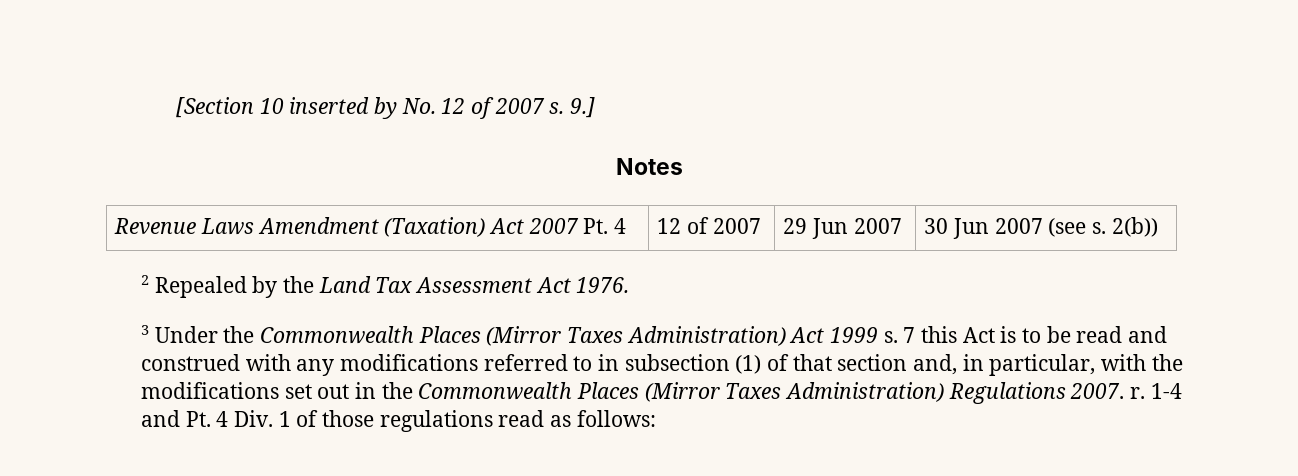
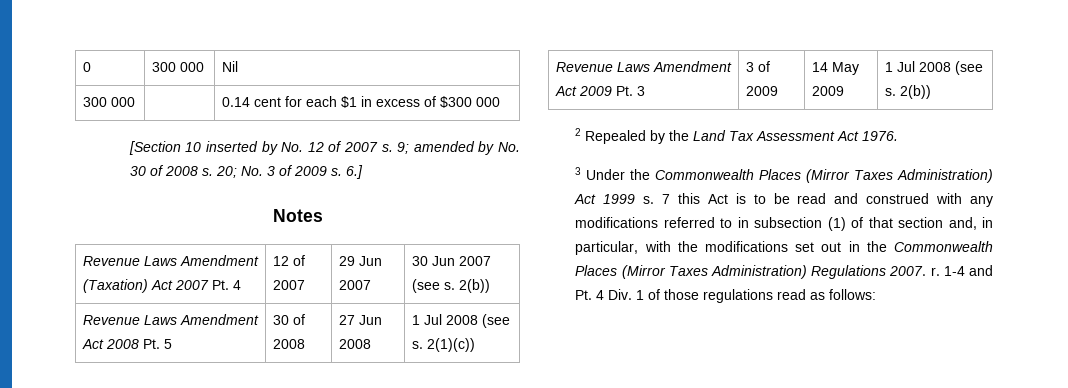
+ 0 | 300 000 | Nil
+ 300 000 | | 0.14 cent for each $1 in excess of $300 000
- 9.]
+ 9; amended by No. 30 of 2008 s. 20; No. 3 of 2009 s. 6.]
+ Revenue Laws Amendment Act 2008 Pt. 5 | 30 of 2008 | 27 Jun 2008 | 1 Jul 2008 (see s. 2(1)(c))
+ Revenue Laws Amendment Act 2009 Pt. 3 | 3 of 2009 | 14 May 2009 | 1 Jul 2008 (see s. 2(b))

